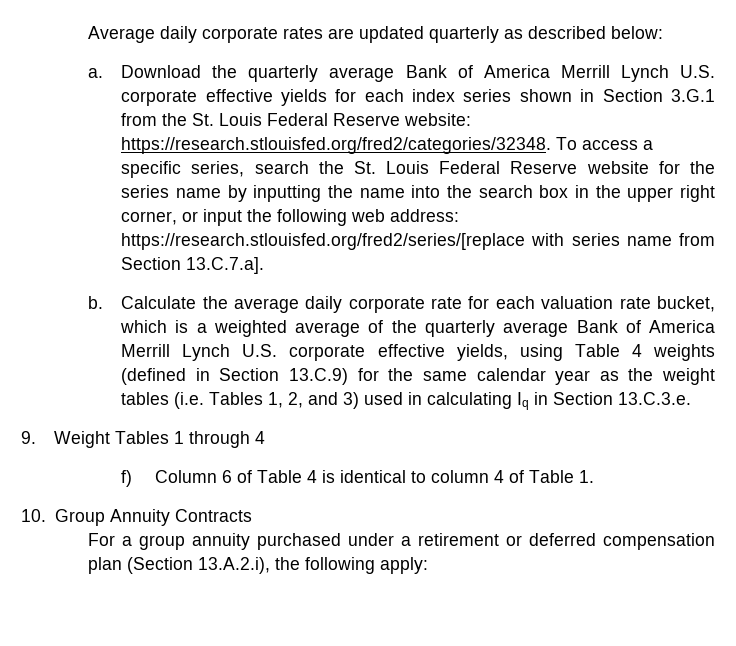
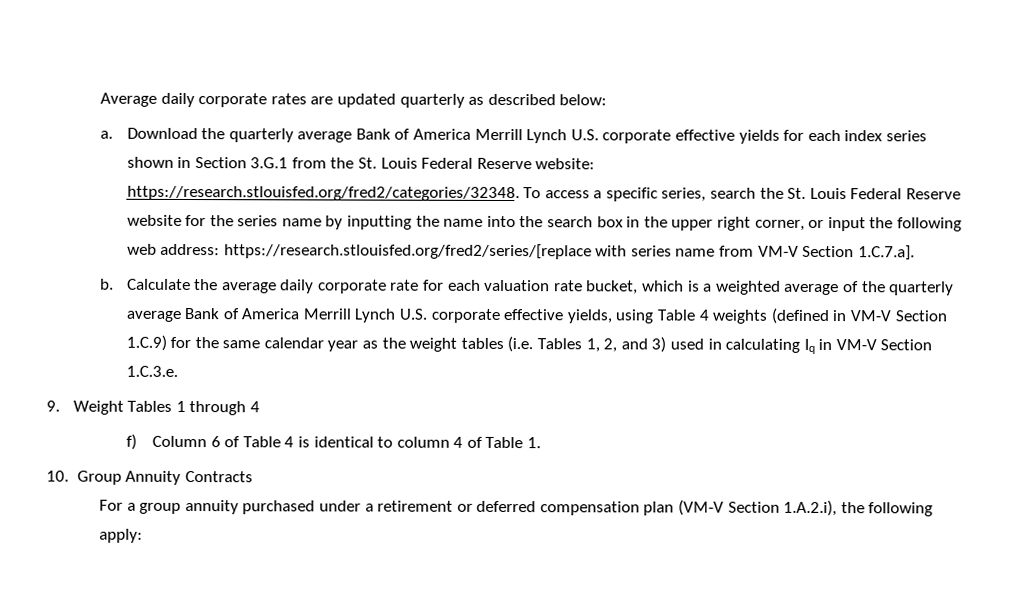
- https://research.stlouisfed.org/fred2/series/[replace with series name from Section 13.C.7.a].
+ https://research.stlouisfed.org/fred2/series/[replace with series name from VM-V Section 1.C.7.a].
- Calculate the average daily corporate rate for each valuation rate bucket, which is a weighted average of the quarterly average Bank of America Merrill Lynch U.S. corporate effective yields, using Table 4 weights (defined in Section 13.C.9) for the same calendar year as the weight tables (i.e. Tables 1, 2, and 3) used in calculating Iq in Section 13.C.3.e.
+ Calculate the average daily corporate rate for each valuation rate bucket, which is a weighted average of the quarterly average Bank of America Merrill Lynch U.S. corporate effective yields, using Table 4 weights (defined in VM-V Section 1.C.9) for the same calendar year as the weight tables (i.e. Tables 1, 2, and 3) used in calculating Iq in VM-V Section 1.C.3.e.
- For a group annuity purchased under a retirement or deferred compensation plan (Section 13.A.2.i), the following apply:
+ For a group annuity purchased under a retirement or deferred compensation plan (VM-V Section 1.A.2.i), the following apply:

